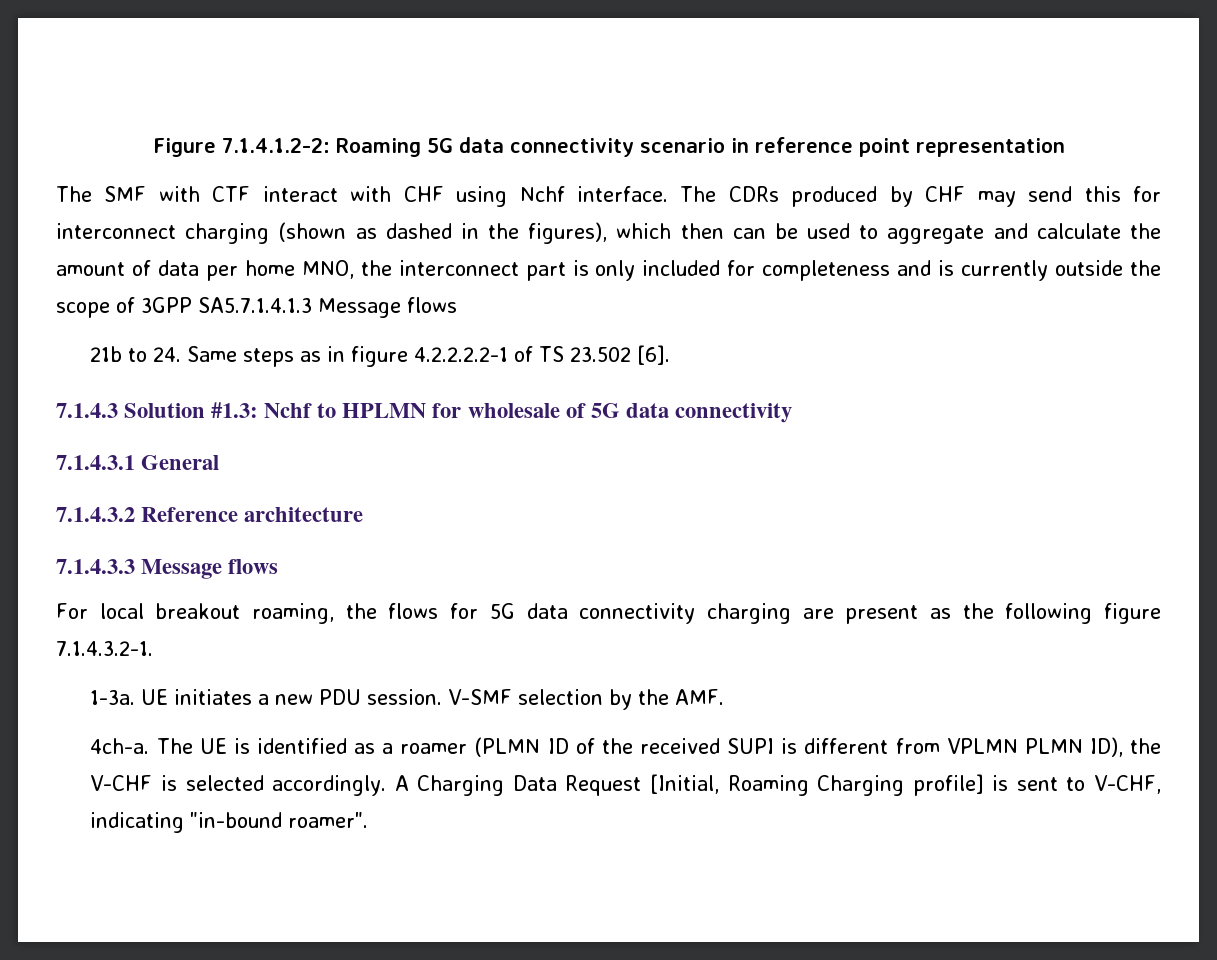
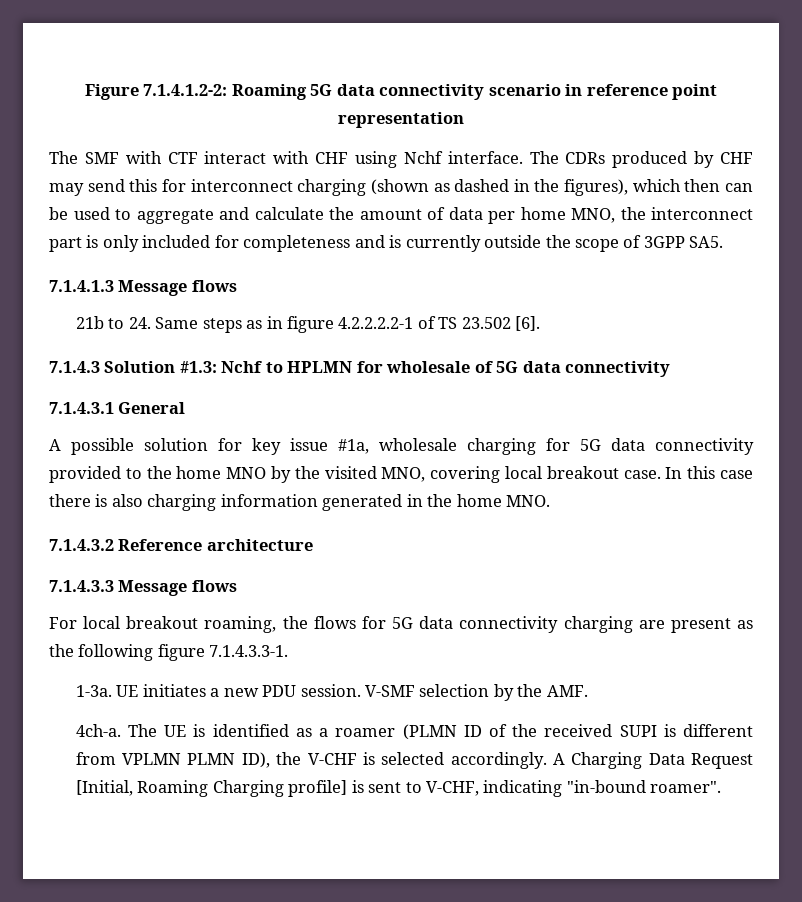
- The CDRs produced by CHF may send this for interconnect charging (shown as dashed in the figures), which then can be used to aggregate and calculate the amount of data per home MNO, the interconnect part is only included for completeness and is currently outside the scope of 3GPP SA5.7.1.4.1.3 Message flows
+ The CDRs produced by CHF may send this for interconnect charging (shown as dashed in the figures), which then can be used to aggregate and calculate the amount of data per home MNO, the interconnect part is only included for completeness and is currently outside the scope of 3GPP SA5.
+ 7.1.4.1.3 Message flows
+ A possible solution for key issue #1a, wholesale charging for 5G data connectivity provided to the home MNO by the visited MNO, covering local breakout case. In this case there is also charging information generated in the home MNO.
- For local breakout roaming, the flows for 5G data connectivity charging are present as the following figure 7.1.4.3.2-1.
+ For local breakout roaming, the flows for 5G data connectivity charging are present as the following figure 7.1.4.3.3-1.

